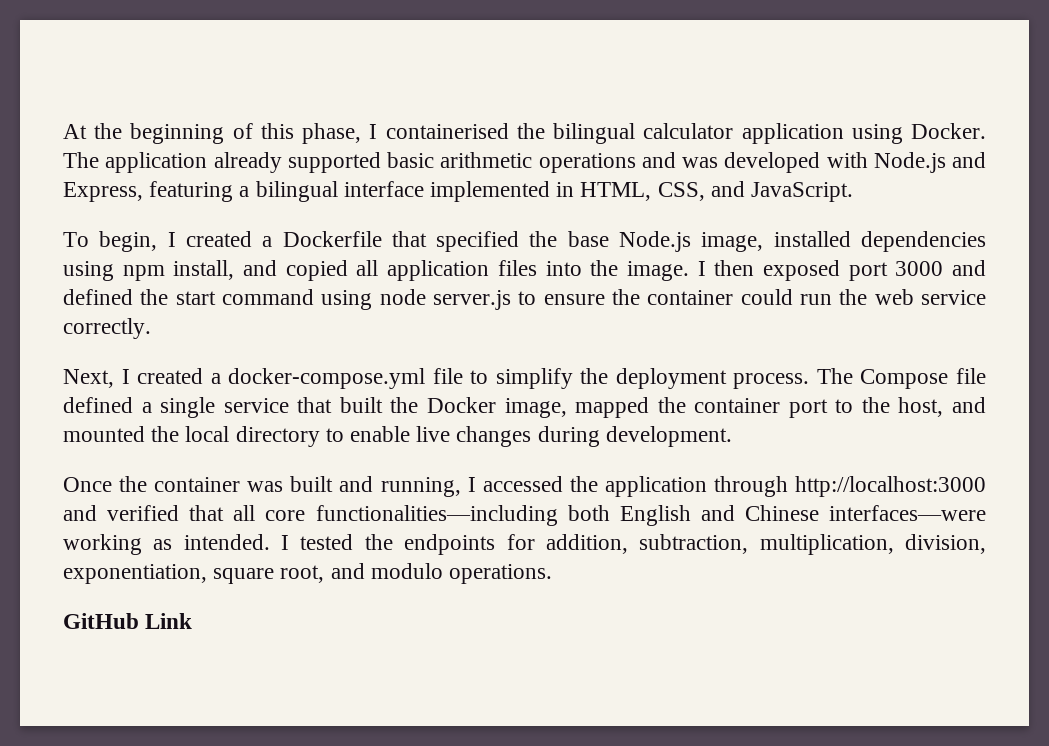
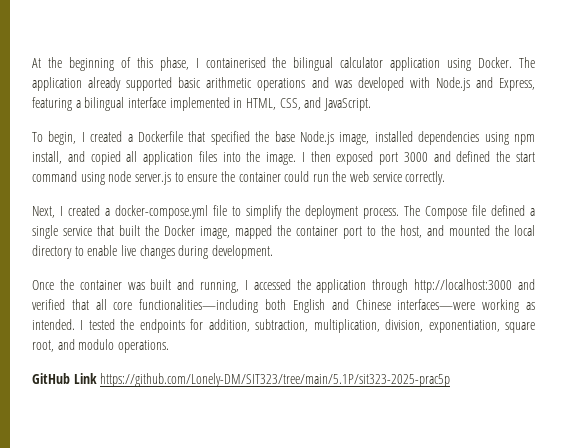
- GitHub Link
+ GitHub Link https://github.com/Lonely-DM/SIT323/tree/main/5.1P/sit323-2025-prac5p

